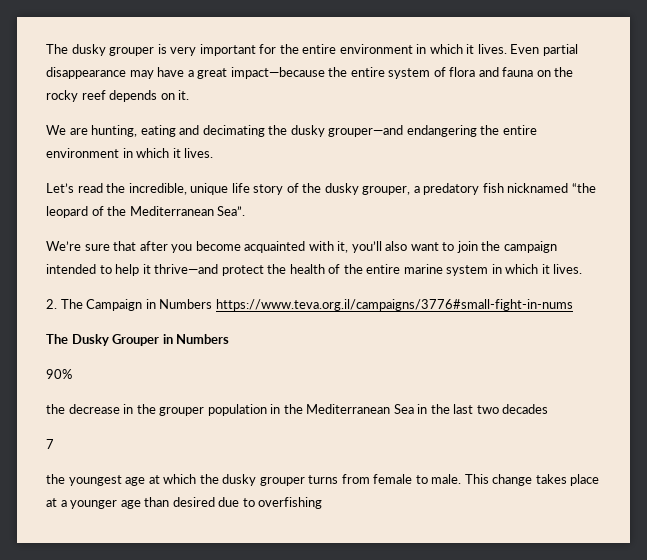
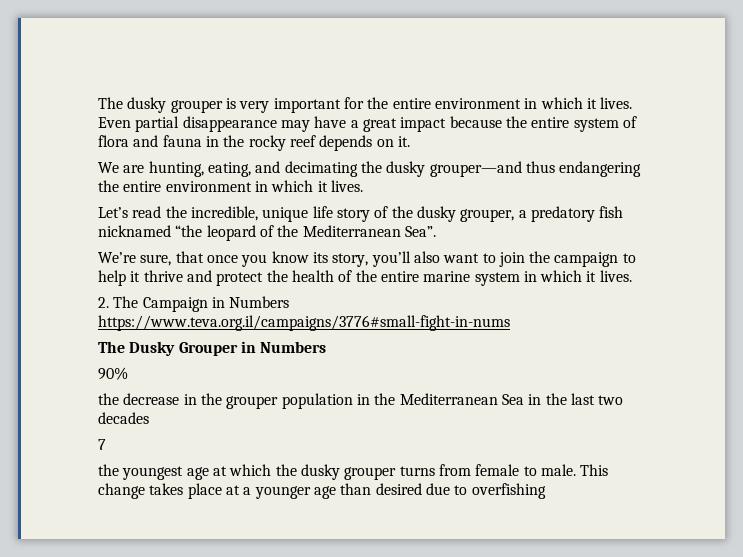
- Even partial disappearance may have a great impact—because the entire system of flora and fauna on the rocky reef depends on it.
+ Even partial disappearance may have a great impact because the entire system of flora and fauna in the rocky reef depends on it.
- We are hunting, eating and decimating the dusky grouper—and endangering the entire environment in which it lives.
+ We are hunting, eating, and decimating the dusky grouper—and thus endangering the entire environment in which it lives.
- We’re sure that after you become acquainted with it, you’ll also want to join the campaign intended to help it thrive—and protect the health of the entire marine system in which it lives.
+ We’re sure, that once you know its story, you’ll also want to join the campaign to help it thrive and protect the health of the entire marine system in which it lives.

